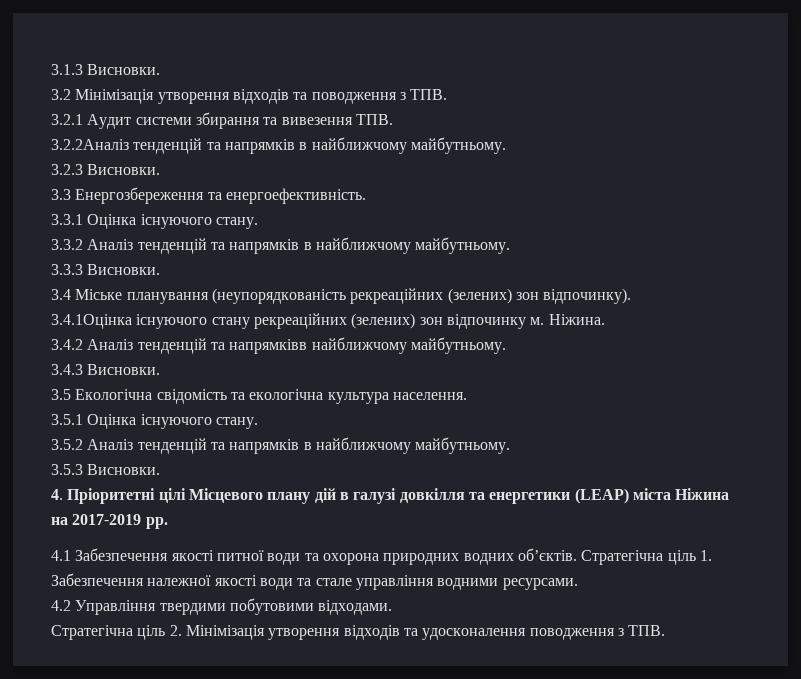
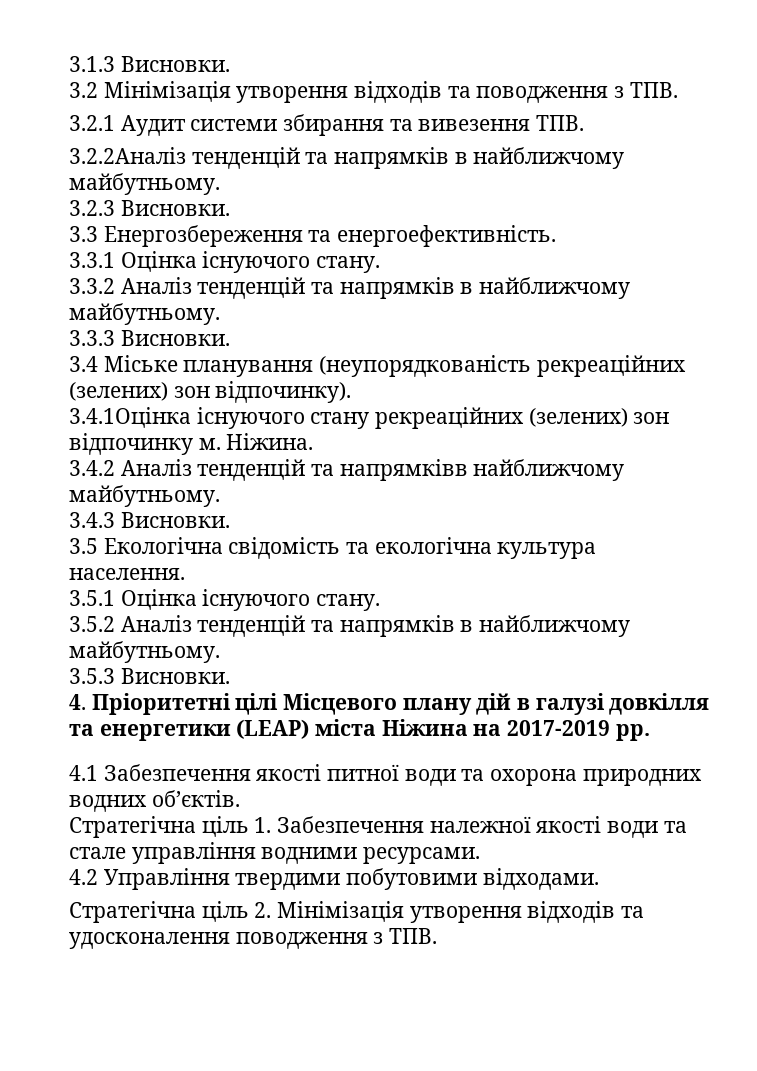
- 4.1 Забезпечення якості питної води та охорона природних водних об’єктів. Стратегічна ціль 1. Забезпечення належної якості води та стале управління водними ресурсами.
+ 4.1 Забезпечення якості питної води та охорона природних водних об’єктів.
+ Стратегічна ціль 1. Забезпечення належної якості води та стале управління водними ресурсами.

